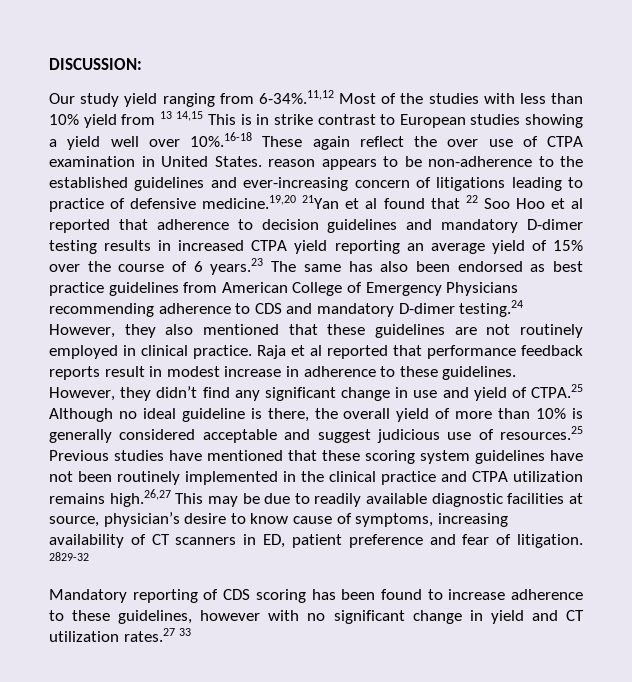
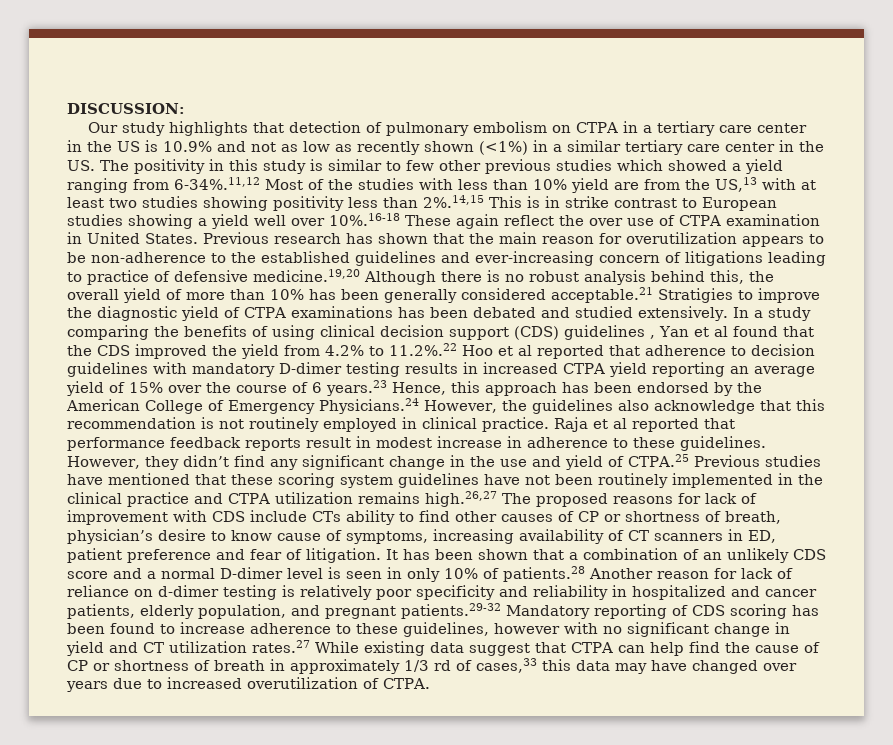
- Our study yield ranging from 6-34%.11,12 Most of the studies with less than 10% yield from 13 14,15 This is in strike contrast to European studies showing a yield well over 10%.16-18 These again reflect the over use of CTPA examination in United States. reason appears to be non-adherence to the established guidelines and ever-increasing concern of litigations leading to practice of defensive medicine.19,20 21Yan et al found that 22 Soo Hoo et al reported that adherence to decision guidelines and mandatory D-dimer testing results in increased CTPA yield reporting an average yield of 15% over the course of 6 years.23 The same has also been endorsed as best practice guidelines from American College of Emergency Physicians recommending adherence to CDS and mandatory D-dimer testing.24 However, they also mentioned that these guidelines are not routinely employed in clinical practice.
+ Our study highlights that detection of pulmonary embolism on CTPA in a tertiary care center in the US is 10.9% and not as low as recently shown (<1%) in a similar tertiary care center in the US. The positivity in this study is similar to few other previous studies which showed a yield ranging from 6-34%.11,12 Most of the studies with less than 10% yield are from the US,13 with at least two studies showing positivity less than 2%.14,15 This is in strike contrast to European studies showing a yield well over 10%.16-18 These again reflect the over use of CTPA examination in United States. Previous research has shown that the main reason for overutilization appears to be non-adherence to the established guidelines and ever-increasing concern of litigations leading to practice of defensive medicine.19,20 Although there is no robust analysis behind this, the overall yield of more than 10% has been generally considered acceptable.21 Stratigies to improve the diagnostic yield of CTPA examinations has been debated and studied extensively. In a study comparing the benefits of using clinical decision support (CDS) guidelines , Yan et al found that the CDS improved the yield from 4.2% to 11.2%.22 Hoo et al reported that adherence to decision guidelines with mandatory D-dimer testing results in increased CTPA yield reporting an average yield of 15% over the course of 6 years.23 Hence, this approach has been endorsed by the American College of Emergency Physicians.24 However, the guidelines also acknowledge that this recommendation is not routinely employed in clinical practice.
- However, they didn’t find any significant change in use and yield of CTPA.25 Although no ideal guideline is there, the overall yield of more than 10% is generally considered acceptable and suggest judicious use of resources.25 Previous studies have mentioned that these scoring system guidelines have not been routinely implemented in the clinical practice and CTPA utilization remains high.26,27 This may be due to readily available diagnostic facilities at source, physician’s desire to know cause of symptoms, increasing availability of CT scanners in ED, patient preference and fear of litigation.
+ However, they didn’t find any significant change in the use and yield of CTPA.25 Previous studies have mentioned that these scoring system guidelines have not been routinely implemented in the clinical practice and CTPA utilization remains high.26,27 The proposed reasons for lack of improvement with CDS include CTs ability to find other causes of CP or shortness of breath, physician’s desire to know cause of symptoms, increasing availability of CT scanners in ED, patient preference and fear of litigation.
- 2829-32
- Mandatory reporting of CDS scoring has been found to increase adherence to these guidelines, however with no significant change in yield and CT utilization rates.27 33
+ It has been shown that a combination of an unlikely CDS score and a normal D-dimer level is seen in only 10% of patients.28 Another reason for lack of reliance on d-dimer testing is relatively poor specificity and reliability in hospitalized and cancer patients, elderly population, and pregnant patients.29-32 Mandatory reporting of CDS scoring has been found to increase adherence to these guidelines, however with no significant change in yield and CT utilization rates.27 While existing data suggest that CTPA can help find the cause of CP or shortness of breath in approximately 1/3 rd of cases,33 this data may have changed over years due to increased overutilization of CTPA.

